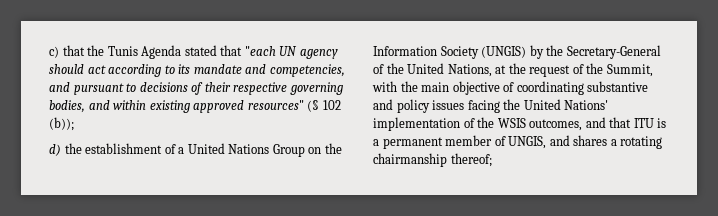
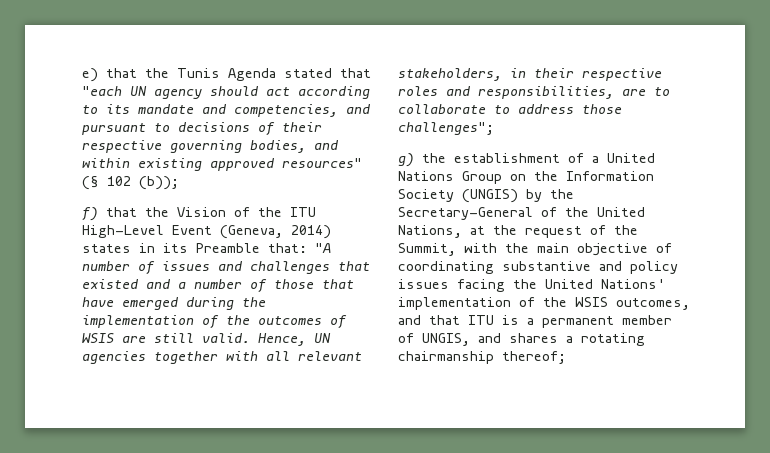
- c) that the Tunis Agenda stated that "each UN agency should act according to its mandate and competencies, and pursuant to decisions of their respective governing bodies, and within existing approved resources" (§ 102 (b));
+ e) that the Tunis Agenda stated that "each UN agency should act according to its mandate and competencies, and pursuant to decisions of their respective governing bodies, and within existing approved resources" (§ 102 (b));
- d) the establishment of a United Nations Group on the Information Society (UNGIS) by the Secretary-General of the United Nations, at the request of the Summit, with the main objective of coordinating substantive and policy issues facing the United Nations' implementation of the WSIS outcomes, and that ITU is a permanent member of UNGIS, and shares a rotating chairmanship thereof;
+ f) that the Vision of the ITU High-Level Event (Geneva, 2014) states in its Preamble that: "A number of issues and challenges that existed and a number of those that have emerged during the implementation of the outcomes of WSIS are still valid. Hence, UN agencies together with all relevant stakeholders, in their respective roles and responsibilities, are to collaborate to address those challenges";
+ g) the establishment of a United Nations Group on the Information Society (UNGIS) by the Secretary-General of the United Nations, at the request of the Summit, with the main objective of coordinating substantive and policy issues facing the United Nations' implementation of the WSIS outcomes, and that ITU is a permanent member of UNGIS, and shares a rotating chairmanship thereof;

